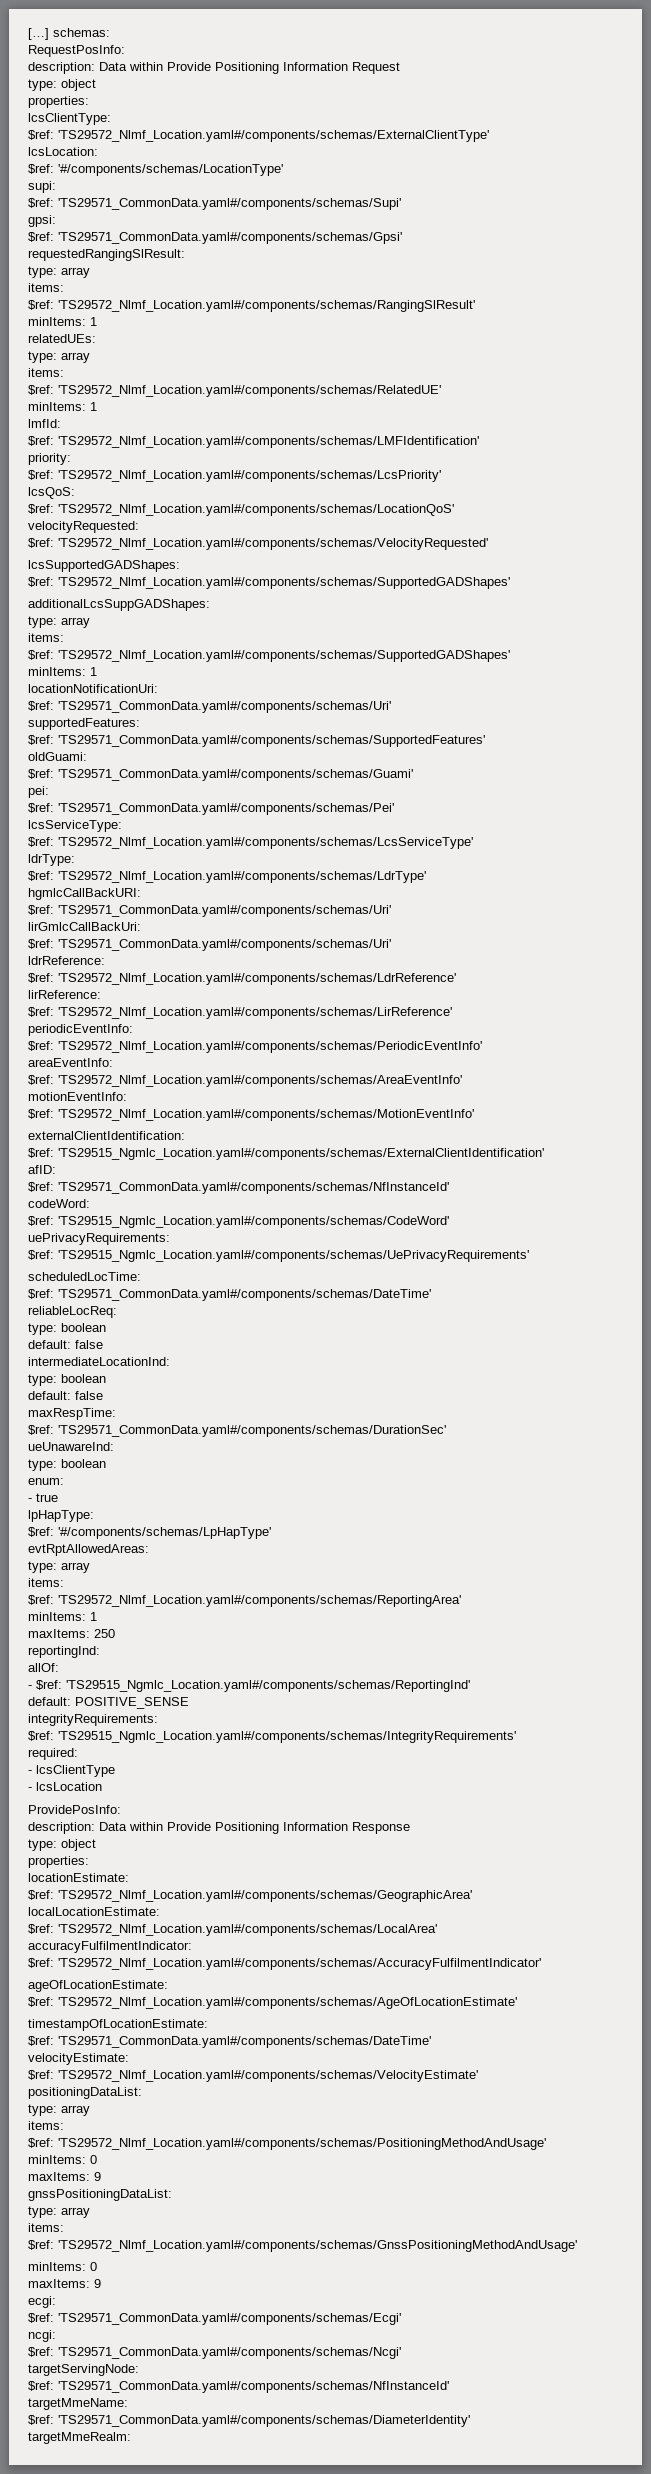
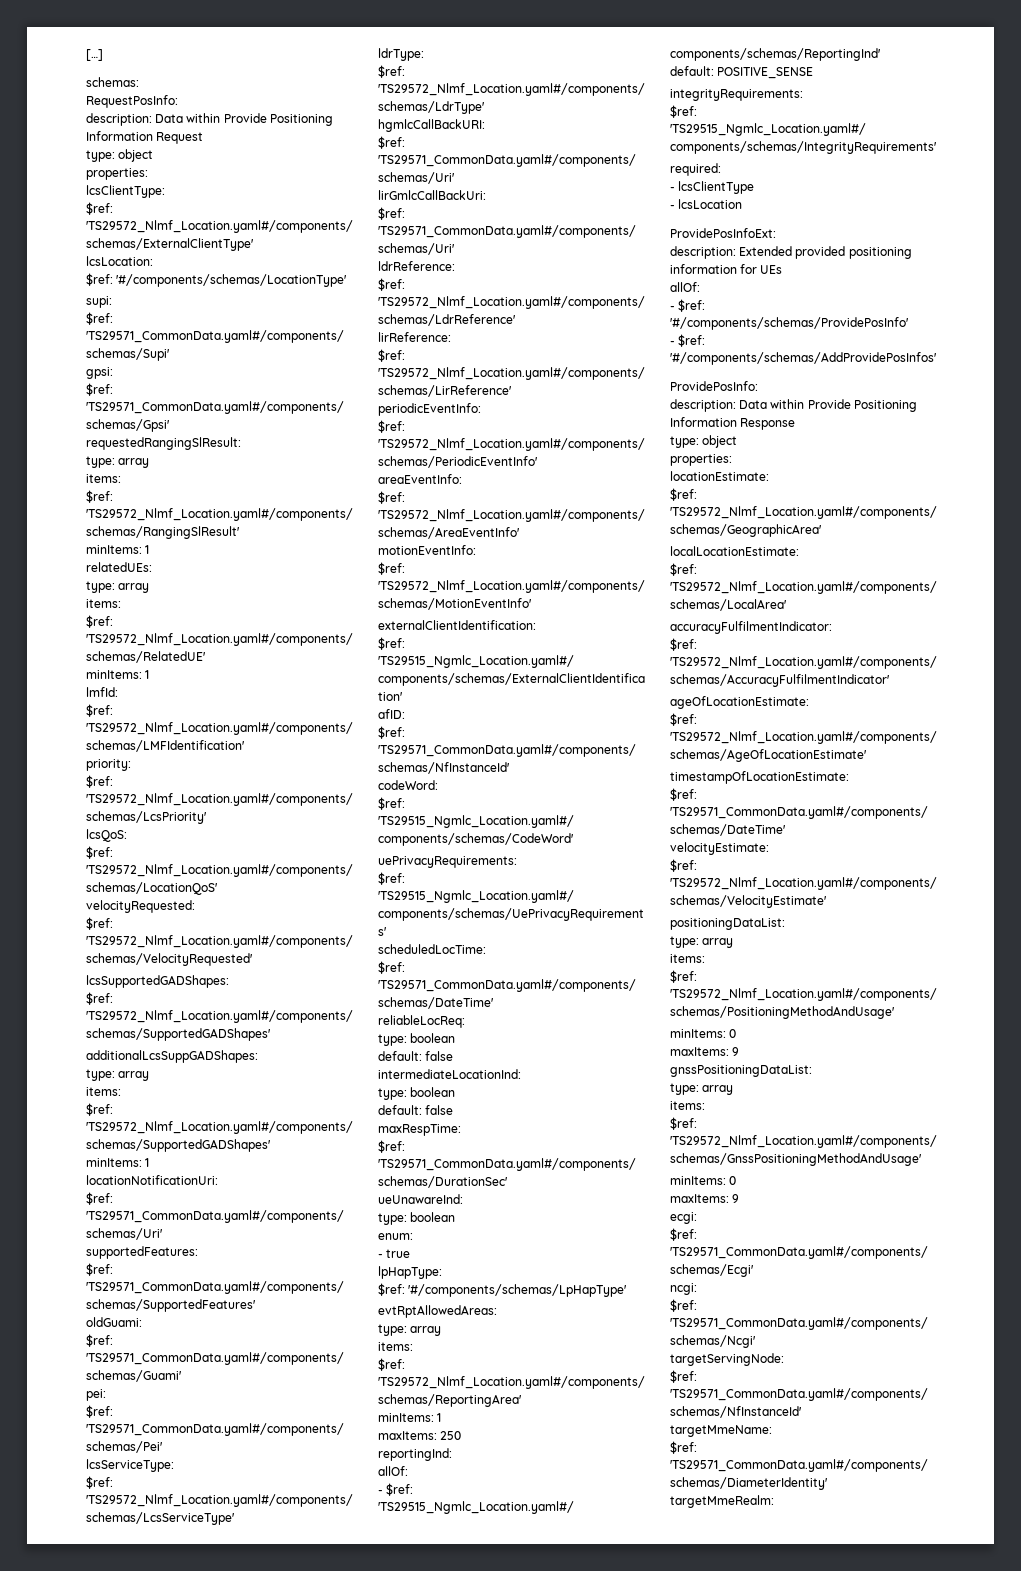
- […] schemas:
+ […]
+ schemas:
+ ProvidePosInfoExt:
+ description: Extended provided positioning information for UEs
+ allOf:
+ - $ref: '#/components/schemas/ProvidePosInfo'
+ - $ref: '#/components/schemas/AddProvidePosInfos'

